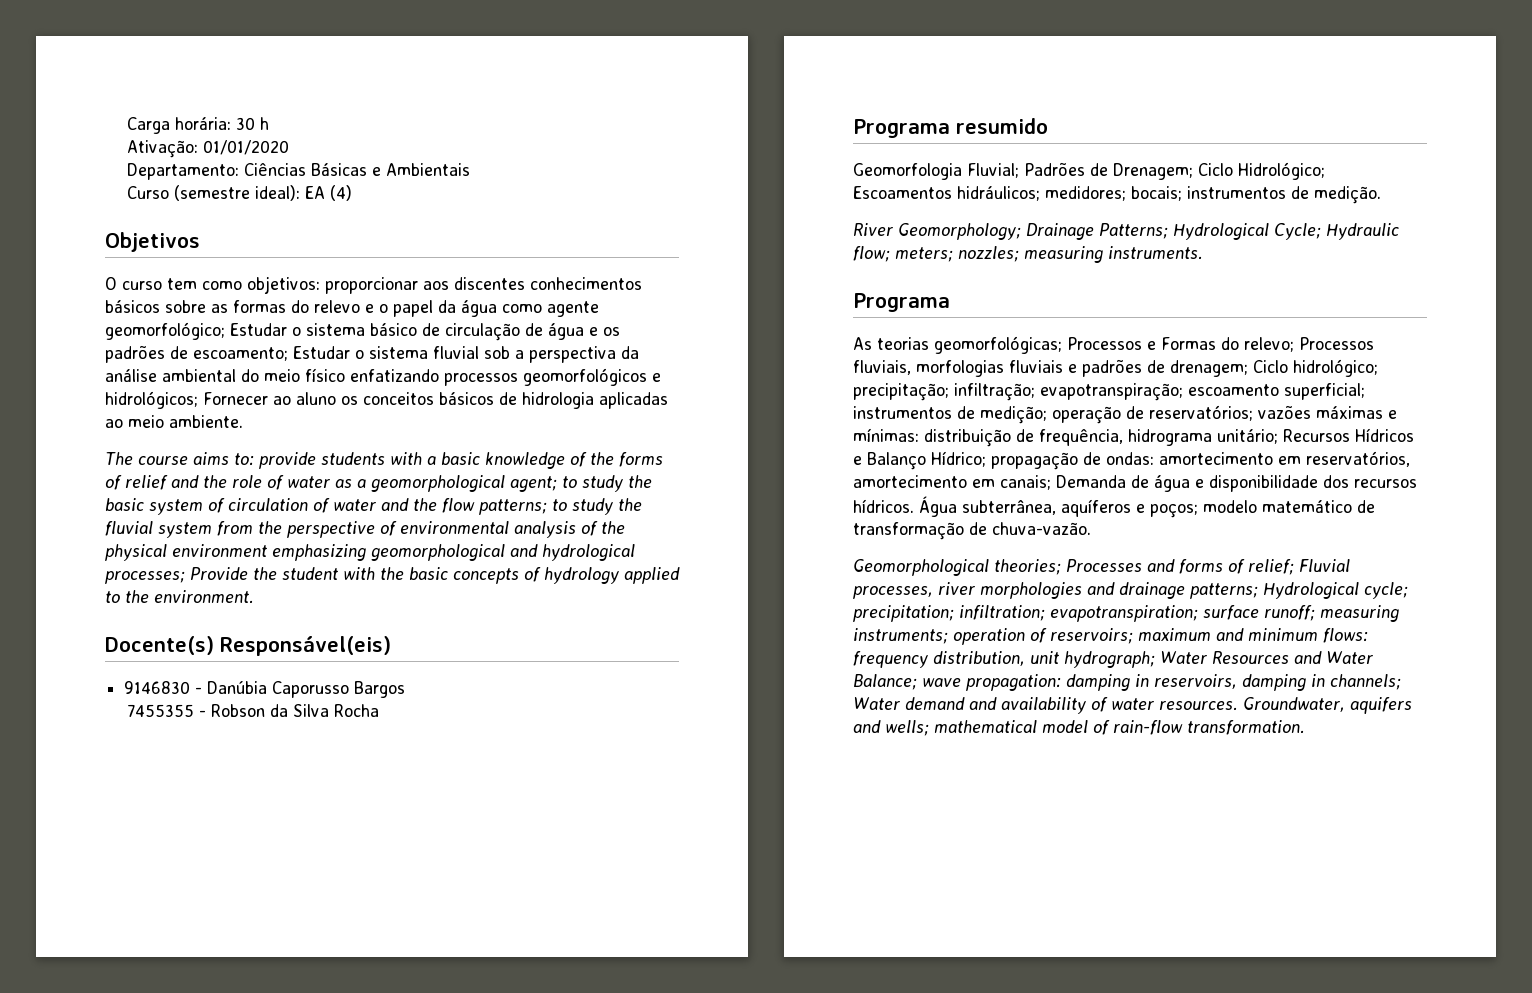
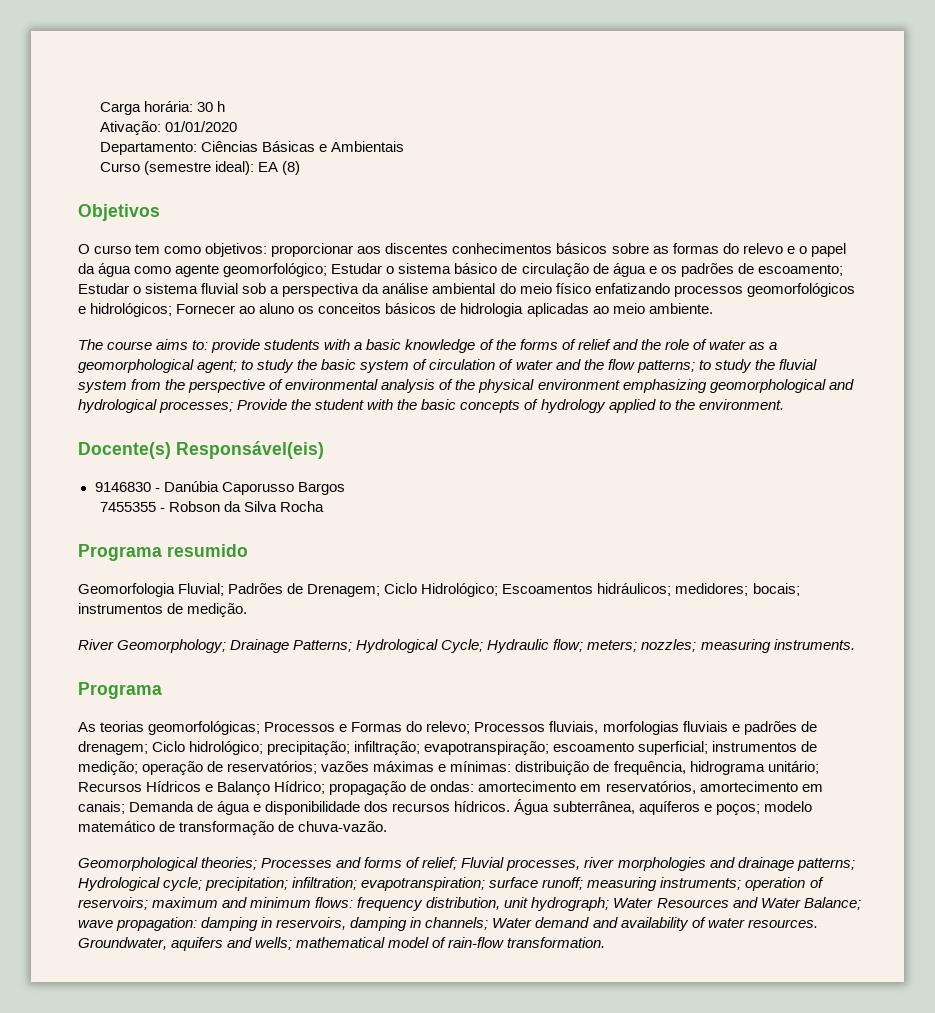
- Curso (semestre ideal): EA (4)
+ Curso (semestre ideal): EA (8)

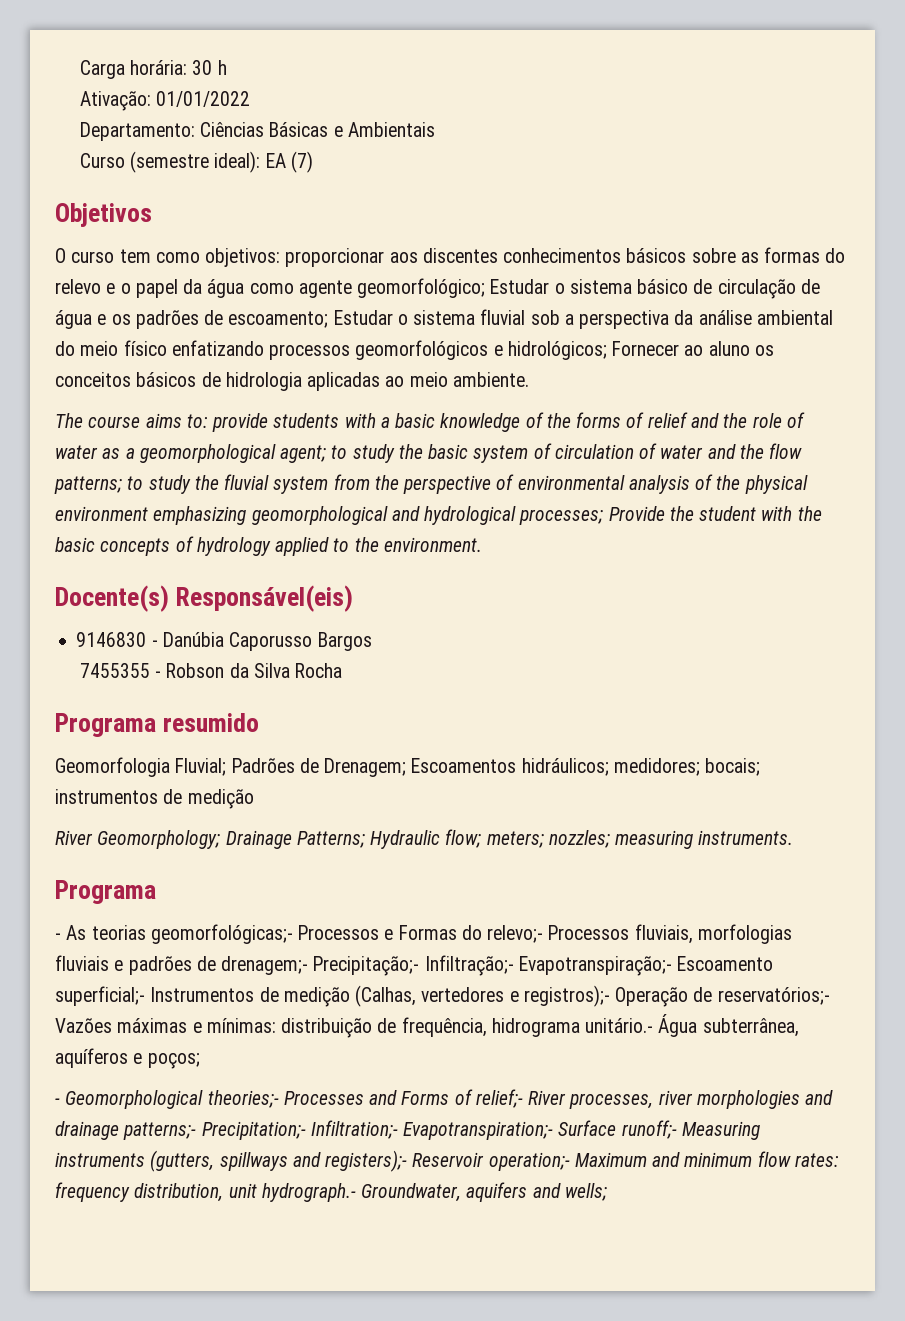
- Ativação: 01/01/2020
+ Ativação: 01/01/2022
- Curso (semestre ideal): EA (8)
+ Curso (semestre ideal): EA (7)
- Geomorfologia Fluvial; Padrões de Drenagem; Ciclo Hidrológico; Escoamentos hidráulicos; medidores; bocais; instrumentos de medição.
+ Geomorfologia Fluvial; Padrões de Drenagem; Escoamentos hidráulicos; medidores; bocais; instrumentos de medição
- River Geomorphology; Drainage Patterns; Hydrological Cycle; Hydraulic flow; meters; nozzles; measuring instruments.
+ River Geomorphology; Drainage Patterns; Hydraulic flow; meters; nozzles; measuring instruments.
- As teorias geomorfológicas; Processos e Formas do relevo; Processos fluviais, morfologias fluviais e padrões de drenagem; Ciclo hidrológico; precipitação; infiltração; evapotranspiração; escoamento superficial; instrumentos de medição; operação de reservatórios; vazões máximas e mínimas: distribuição de frequência, hidrograma unitário; Recursos Hídricos e Balanço Hídrico; propagação de ondas: amortecimento em reservatórios, amortecimento em canais; Demanda de água e disponibilidade dos recursos hídricos. Água subterrânea, aquíferos e poços; modelo matemático de transformação de chuva-vazão.
- Geomorphological theories; Processes and forms of relief; Fluvial processes, river morphologies and drainage patterns; Hydrological cycle; precipitation; infiltration; evapotranspiration; surface runoff; measuring instruments; operation of reservoirs; maximum and minimum flows: frequency distribution, unit hydrograph; Water Resources and Water Balance; wave propagation: damping in reservoirs, damping in channels; Water demand and availability of water resources. Groundwater, aquifers and wells; mathematical model of rain-flow transformation.
+ - As teorias geomorfológicas;- Processos e Formas do relevo;- Processos fluviais, morfologias fluviais e padrões de drenagem;- Precipitação;- Infiltração;- Evapotranspiração;- Escoamento superficial;- Instrumentos de medição (Calhas, vertedores e registros);- Operação de reservatórios;- Vazões máximas e mínimas: distribuição de frequência, hidrograma unitário.- Água subterrânea, aquíferos e poços;
+ - Geomorphological theories;- Processes and Forms of relief;- River processes, river morphologies and drainage patterns;- Precipitation;- Infiltration;- Evapotranspiration;- Surface runoff;- Measuring instruments (gutters, spillways and registers);- Reservoir operation;- Maximum and minimum flow rates: frequency distribution, unit hydrograph.- Groundwater, aquifers and wells;

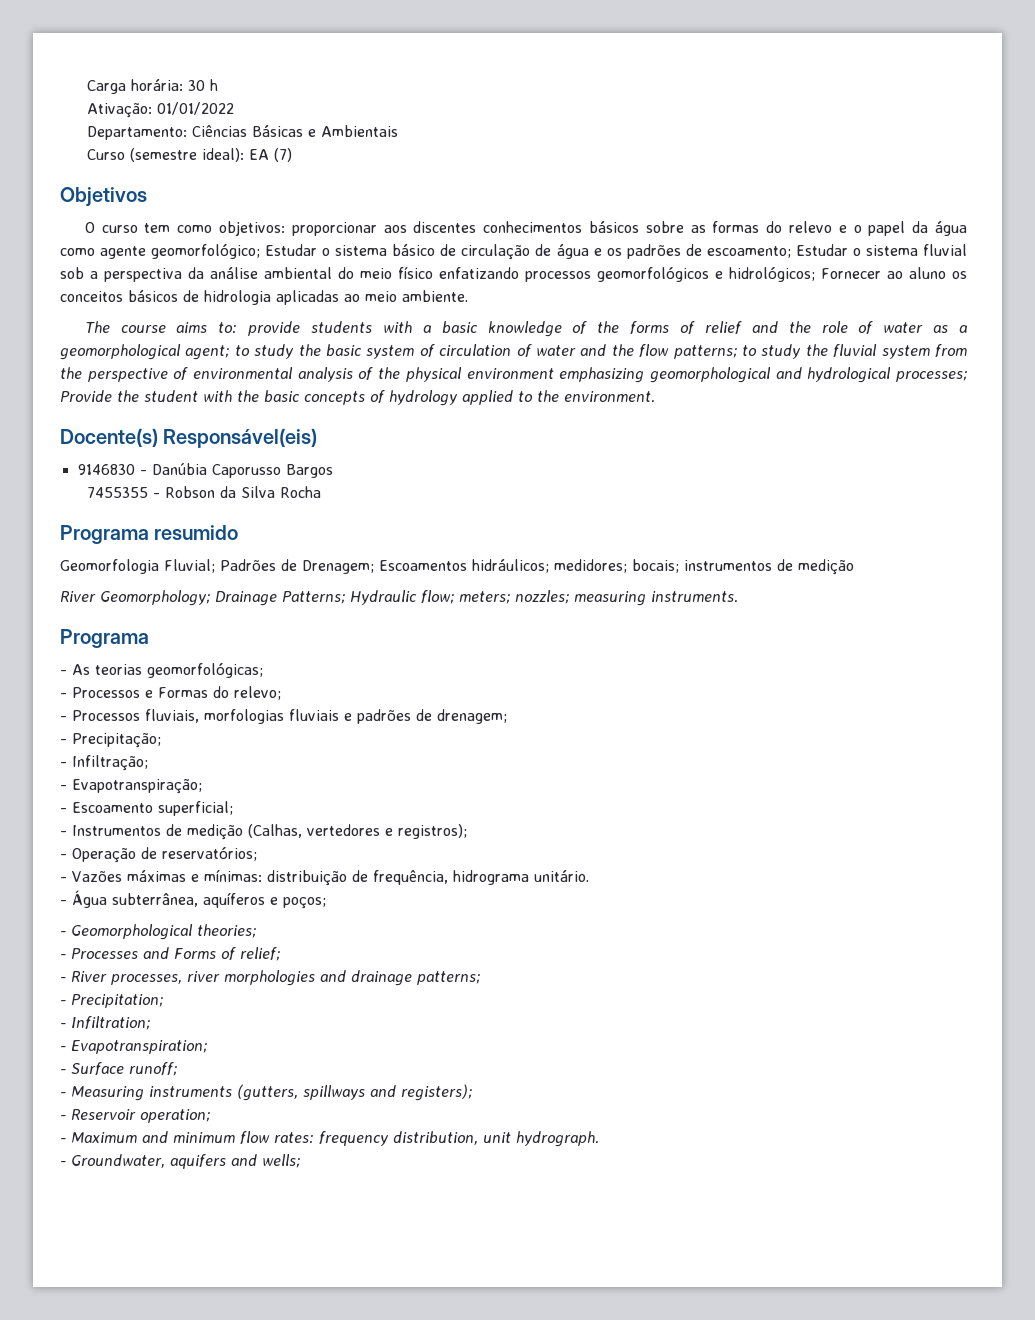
- - As teorias geomorfológicas;- Processos e Formas do relevo;- Processos fluviais, morfologias fluviais e padrões de drenagem;- Precipitação;- Infiltração;- Evapotranspiração;- Escoamento superficial;- Instrumentos de medição (Calhas, vertedores e registros);- Operação de reservatórios;- Vazões máximas e mínimas: distribuição de frequência, hidrograma unitário.- Água subterrânea, aquíferos e poços;
+ - As teorias geomorfológicas;
+ - Processos e Formas do relevo;
+ - Processos fluviais, morfologias fluviais e padrões de drenagem;
+ - Precipitação;
+ - Infiltração;
+ - Evapotranspiração;
+ - Escoamento superficial;
+ - Instrumentos de medição (Calhas, vertedores e registros);
+ - Operação de reservatórios;
+ - Vazões máximas e mínimas: distribuição de frequência, hidrograma unitário.
+ - Água subterrânea, aquíferos e poços;
- - Geomorphological theories;- Processes and Forms of relief;- River processes, river morphologies and drainage patterns;- Precipitation;- Infiltration;- Evapotranspiration;- Surface runoff;- Measuring instruments (gutters, spillways and registers);- Reservoir operation;- Maximum and minimum flow rates: frequency distribution, unit hydrograph.- Groundwater, aquifers and wells;
+ - Geomorphological theories;
+ - Processes and Forms of relief;
+ - River processes, river morphologies and drainage patterns;
+ - Precipitation;
+ - Infiltration;
+ - Evapotranspiration;
+ - Surface runoff;
+ - Measuring instruments (gutters, spillways and registers);
+ - Reservoir operation;
+ - Maximum and minimum flow rates: frequency distribution, unit hydrograph.
+ - Groundwater, aquifers and wells;

